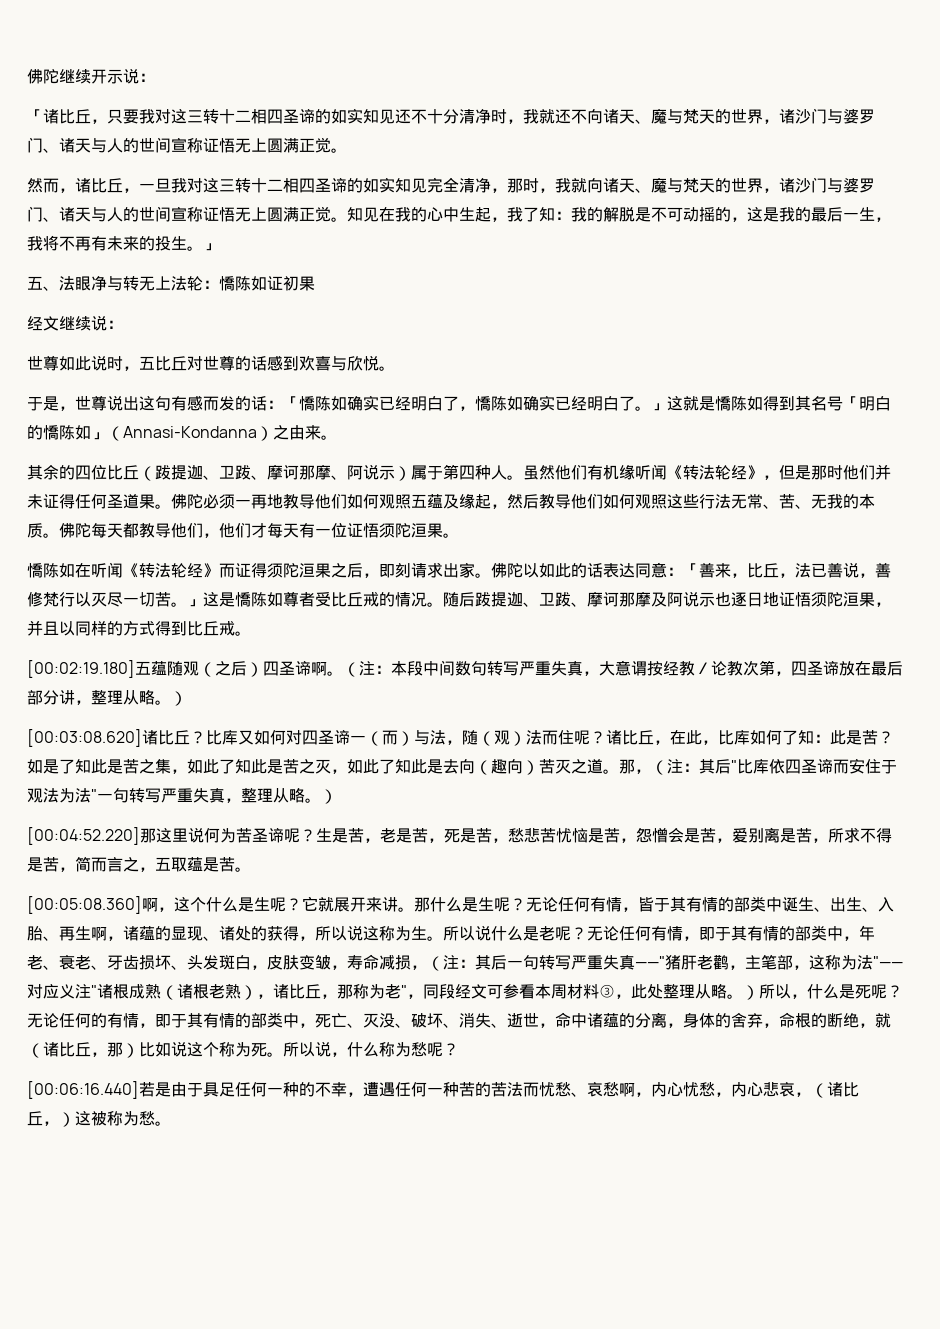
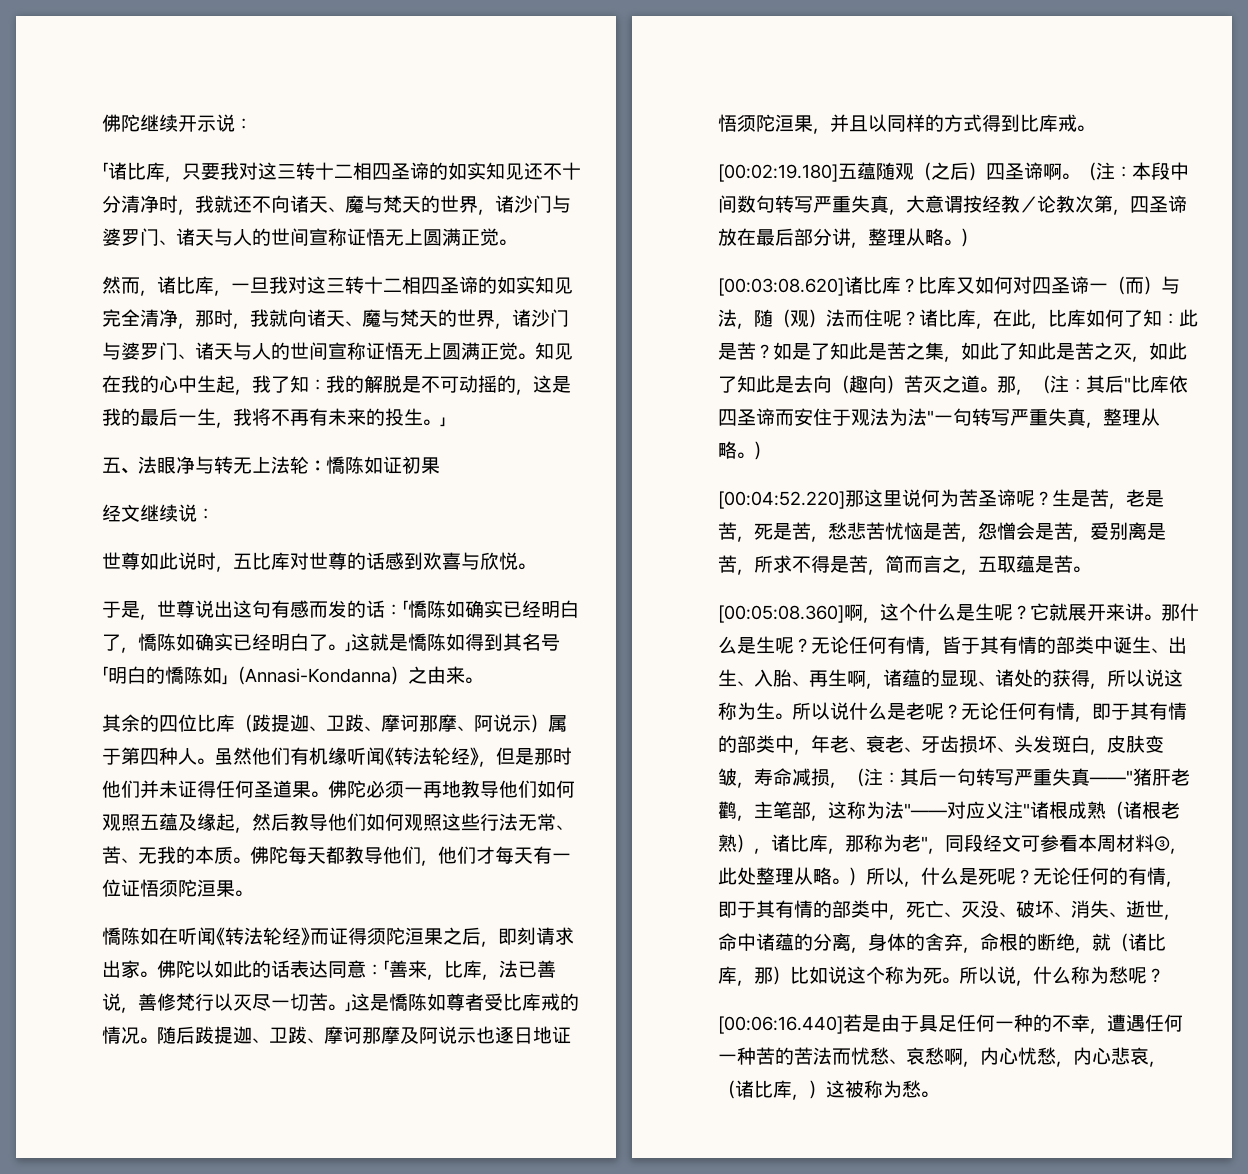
- 「诸比丘，只要我对这三转十二相四圣谛的如实知见还不十分清净时，我就还不向诸天、魔与梵天的世界，诸沙门与婆罗门、诸天与人的世间宣称证悟无上圆满正觉。
+ 「诸比库，只要我对这三转十二相四圣谛的如实知见还不十分清净时，我就还不向诸天、魔与梵天的世界，诸沙门与婆罗门、诸天与人的世间宣称证悟无上圆满正觉。
- 然而，诸比丘，一旦我对这三转十二相四圣谛的如实知见完全清净，那时，我就向诸天、魔与梵天的世界，诸沙门与婆罗门、诸天与人的世间宣称证悟无上圆满正觉。
+ 然而，诸比库，一旦我对这三转十二相四圣谛的如实知见完全清净，那时，我就向诸天、魔与梵天的世界，诸沙门与婆罗门、诸天与人的世间宣称证悟无上圆满正觉。
- 世尊如此说时，五比丘对世尊的话感到欢喜与欣悦。
+ 世尊如此说时，五比库对世尊的话感到欢喜与欣悦。
- 其余的四位比丘（跋提迦、卫跋、摩诃那摩、阿说示）属于第四种人。
+ 其余的四位比库（跋提迦、卫跋、摩诃那摩、阿说示）属于第四种人。
- 佛陀以如此的话表达同意：「善来，比丘，法已善说，善修梵行以灭尽一切苦。」这是憍陈如尊者受比丘戒的情况。
+ 佛陀以如此的话表达同意：「善来，比库，法已善说，善修梵行以灭尽一切苦。」这是憍陈如尊者受比库戒的情况。
- 随后跋提迦、卫跋、摩诃那摩及阿说示也逐日地证悟须陀洹果，并且以同样的方式得到比丘戒。
+ 随后跋提迦、卫跋、摩诃那摩及阿说示也逐日地证悟须陀洹果，并且以同样的方式得到比库戒。
- [00:03:08.620]诸比丘？
+ [00:03:08.620]诸比库？
- 诸比丘，在此，比库如何了知：此是苦？
+ 诸比库，在此，比库如何了知：此是苦？
- 其后一句转写严重失真——"猪肝老鹳，主笔部，这称为法"——对应义注"诸根成熟（诸根老熟），诸比丘，那称为老"，同段经文可参看本周材料③，此处整理从略。）所以，什么是死呢？
+ 其后一句转写严重失真——"猪肝老鹳，主笔部，这称为法"——对应义注"诸根成熟（诸根老熟），诸比库，那称为老"，同段经文可参看本周材料③，此处整理从略。）所以，什么是死呢？
- 无论任何的有情，即于其有情的部类中，死亡、灭没、破坏、消失、逝世，命中诸蕴的分离，身体的舍弃，命根的断绝，就（诸比丘，那）比如说这个称为死。
+ 无论任何的有情，即于其有情的部类中，死亡、灭没、破坏、消失、逝世，命中诸蕴的分离，身体的舍弃，命根的断绝，就（诸比库，那）比如说这个称为死。
- [00:06:16.440]若是由于具足任何一种的不幸，遭遇任何一种苦的苦法而忧愁、哀愁啊，内心忧愁，内心悲哀，（诸比丘，）这被称为愁。
+ [00:06:16.440]若是由于具足任何一种的不幸，遭遇任何一种苦的苦法而忧愁、哀愁啊，内心忧愁，内心悲哀，（诸比库，）这被称为愁。

